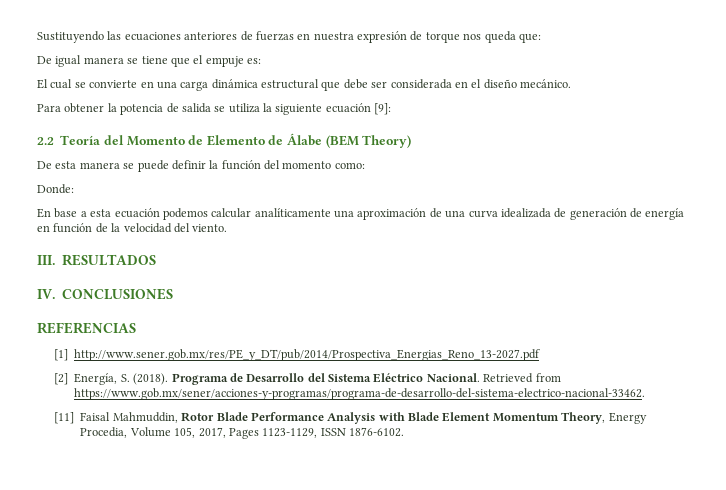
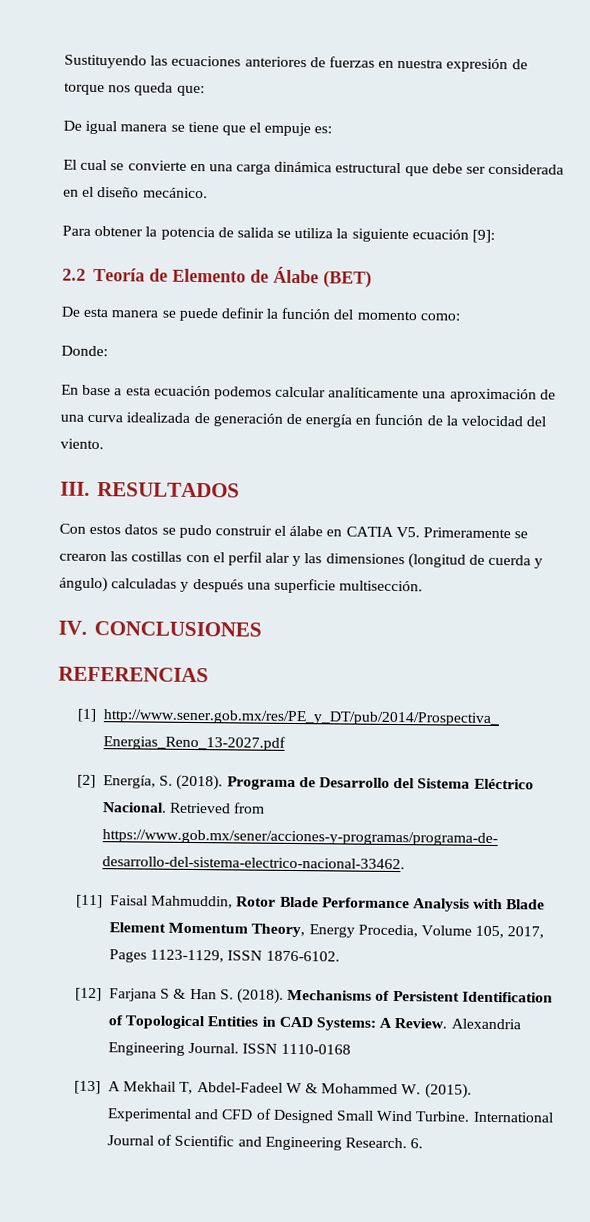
- 2.2 Teoría del Momento de Elemento de Álabe (BEM Theory)
+ 2.2 Teoría de Elemento de Álabe (BET)
+ Con estos datos se pudo construir el álabe en CATIA V5. Primeramente se crearon las costillas con el perfil alar y las dimensiones (longitud de cuerda y ángulo) calculadas y después una superficie multisección.
+ [12] Farjana S & Han S. (2018). Mechanisms of Persistent Identification of Topological Entities in CAD Systems: A Review. Alexandria Engineering Journal. ISSN 1110-0168
+ [13] A Mekhail T, Abdel-Fadeel W & Mohammed W. (2015). Experimental and CFD of Designed Small Wind Turbine. International Journal of Scientific and Engineering Research. 6.

